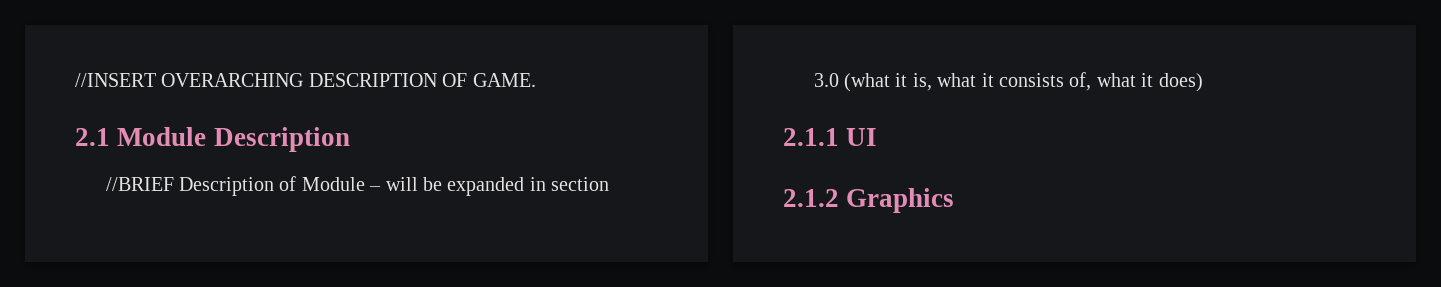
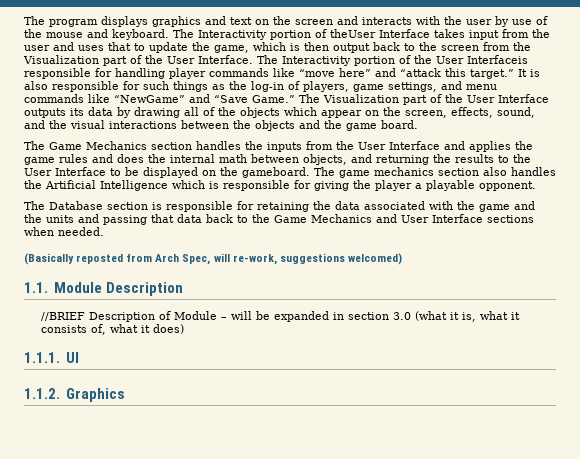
- //INSERT OVERARCHING DESCRIPTION OF GAME.
- 2.1 Module Description
+ The program displays graphics and text on the screen and interacts with the user by use of the mouse and keyboard. The Interactivity portion of theUser Interface takes input from the user and uses that to update the game, which is then output back to the screen from the Visualization part of the User Interface. The Interactivity portion of the User Interfaceis responsible for handling player commands like “move here” and “attack this target.” It is also responsible for such things as the log-in of players, game settings, and menu commands like “NewGame” and “Save Game.” The Visualization part of the User Interface outputs its data by drawing all of the objects which appear on the screen, effects, sound, and the visual interactions between the objects and the game board.
+ The Game Mechanics section handles the inputs from the User Interface and applies the game rules and does the internal math between objects, and returning the results to the User Interface to be displayed on the gameboard. The game mechanics section also handles the Artificial Intelligence which is responsible for giving the player a playable opponent.
+ The Database section is responsible for retaining the data associated with the game and the units and passing that data back to the Game Mechanics and User Interface sections when needed.
+ (Basically reposted from Arch Spec, will re-work, suggestions welcomed)
+ 1.1. Module Description
- 2.1.1 UI
+ 1.1.1. UI
- 2.1.2 Graphics
+ 1.1.2. Graphics

